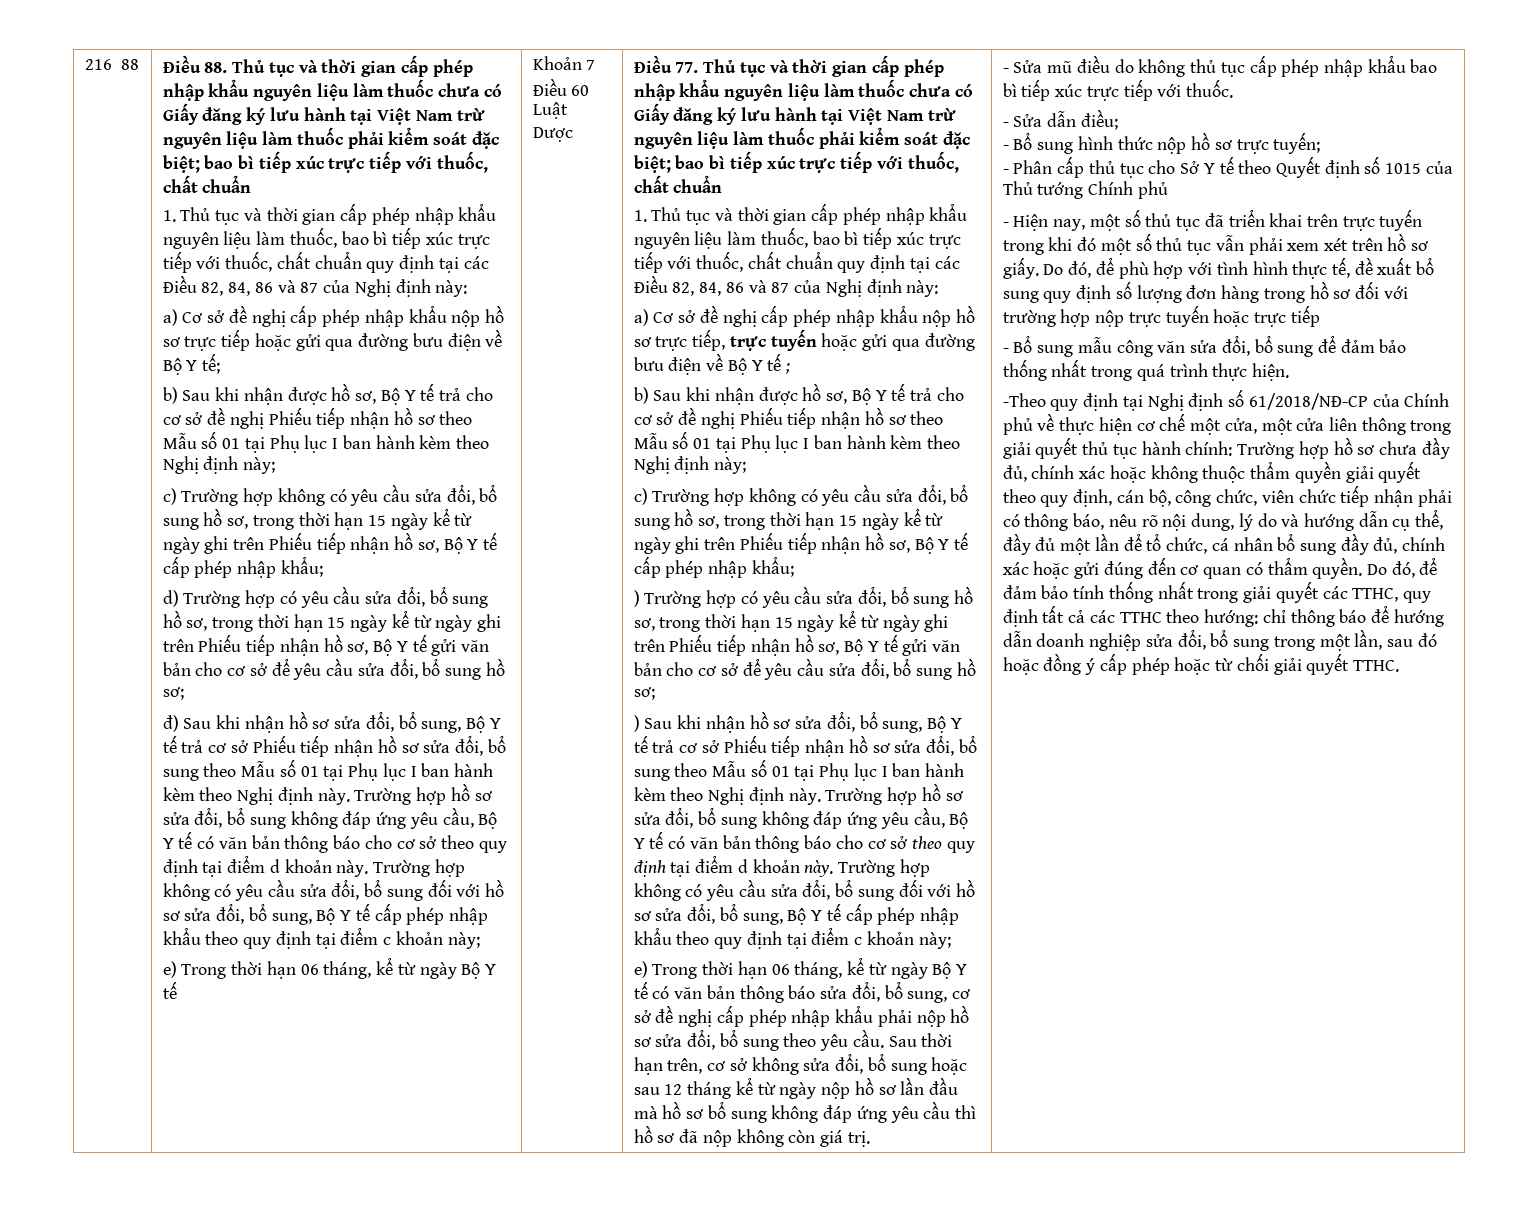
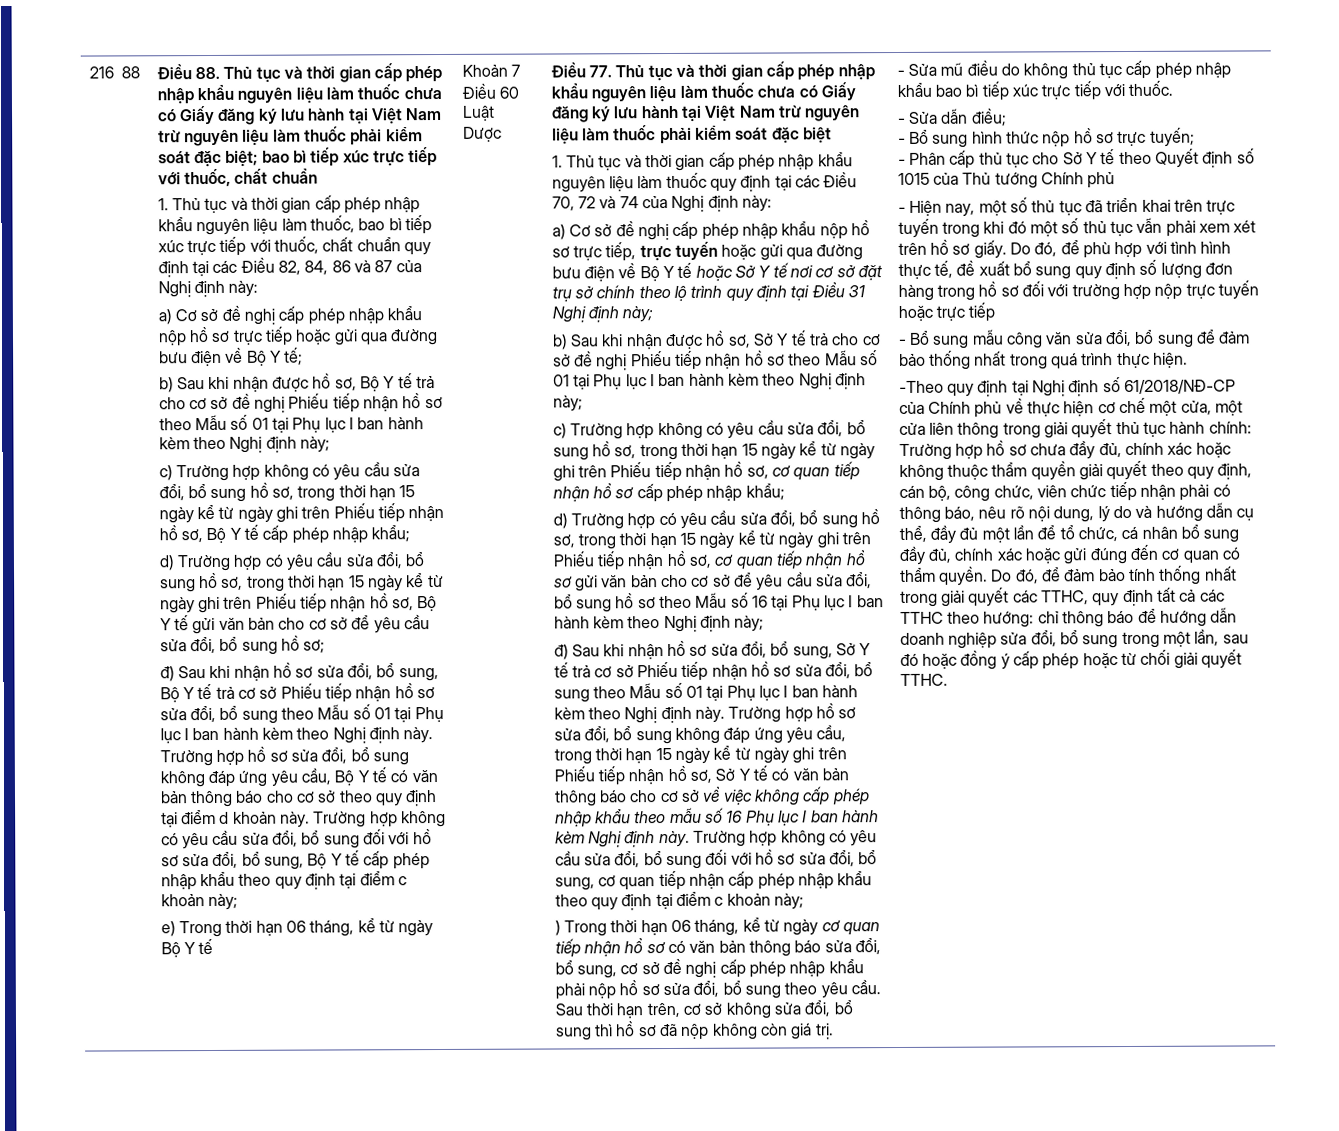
- Điều 77. Thủ tục và thời gian cấp phép nhập khẩu nguyên liệu làm thuốc chưa có Giấy đăng ký lưu hành tại Việt Nam trừ nguyên liệu làm thuốc phải kiểm soát đặc biệt; bao bì tiếp xúc trực tiếp với thuốc, chất chuẩn
- 1. Thủ tục và thời gian cấp phép nhập khẩu nguyên liệu làm thuốc, bao bì tiếp xúc trực tiếp với thuốc, chất chuẩn quy định tại các Điều 82, 84, 86 và 87 của Nghị định này:
+ Điều 77. Thủ tục và thời gian cấp phép nhập khẩu nguyên liệu làm thuốc chưa có Giấy đăng ký lưu hành tại Việt Nam trừ nguyên liệu làm thuốc phải kiểm soát đặc biệt
+ 1. Thủ tục và thời gian cấp phép nhập khẩu nguyên liệu làm thuốc quy định tại các Điều 70, 72 và 74 của Nghị định này:
- a) Cơ sở đề nghị cấp phép nhập khẩu nộp hồ sơ trực tiếp, trực tuyến hoặc gửi qua đường bưu điện về Bộ Y tế ;
- b) Sau khi nhận được hồ sơ, Bộ Y tế trả cho cơ sở đề nghị Phiếu tiếp nhận hồ sơ theo Mẫu số 01 tại Phụ lục I ban hành kèm theo Nghị định này;
- c) Trường hợp không có yêu cầu sửa đổi, bổ sung hồ sơ, trong thời hạn 15 ngày kể từ ngày ghi trên Phiếu tiếp nhận hồ sơ, Bộ Y tế cấp phép nhập khẩu;
- ) Trường hợp có yêu cầu sửa đổi, bổ sung hồ sơ, trong thời hạn 15 ngày kể từ ngày ghi trên Phiếu tiếp nhận hồ sơ, Bộ Y tế gửi văn bản cho cơ sở để yêu cầu sửa đổi, bổ sung hồ sơ;
- ) Sau khi nhận hồ sơ sửa đổi, bổ sung, Bộ Y tế trả cơ sở Phiếu tiếp nhận hồ sơ sửa đổi, bổ sung theo Mẫu số 01 tại Phụ lục I ban hành kèm theo Nghị định này. Trường hợp hồ sơ sửa đổi, bổ sung không đáp ứng yêu cầu, Bộ Y tế có văn bản thông báo cho cơ sở theo quy định tại điểm d khoản này. Trường hợp không có yêu cầu sửa đổi, bổ sung đối với hồ sơ sửa đổi, bổ sung, Bộ Y tế cấp phép nhập khẩu theo quy định tại điểm c khoản này;
+ a) Cơ sở đề nghị cấp phép nhập khẩu nộp hồ sơ trực tiếp, trực tuyến hoặc gửi qua đường bưu điện về Bộ Y tế hoặc Sở Y tế nơi cơ sở đặt trụ sở chính theo lộ trình quy định tại Điều 31 Nghị định này;
+ b) Sau khi nhận được hồ sơ, Sở Y tế trả cho cơ sở đề nghị Phiếu tiếp nhận hồ sơ theo Mẫu số 01 tại Phụ lục I ban hành kèm theo Nghị định này;
+ c) Trường hợp không có yêu cầu sửa đổi, bổ sung hồ sơ, trong thời hạn 15 ngày kể từ ngày ghi trên Phiếu tiếp nhận hồ sơ, cơ quan tiếp nhận hồ sơ cấp phép nhập khẩu;
+ d) Trường hợp có yêu cầu sửa đổi, bổ sung hồ sơ, trong thời hạn 15 ngày kể từ ngày ghi trên Phiếu tiếp nhận hồ sơ, cơ quan tiếp nhận hồ sơ gửi văn bản cho cơ sở để yêu cầu sửa đổi, bổ sung hồ sơ theo Mẫu số 16 tại Phụ lục I ban hành kèm theo Nghị định này;
+ đ) Sau khi nhận hồ sơ sửa đổi, bổ sung, Sở Y tế trả cơ sở Phiếu tiếp nhận hồ sơ sửa đổi, bổ sung theo Mẫu số 01 tại Phụ lục I ban hành kèm theo Nghị định này. Trường hợp hồ sơ sửa đổi, bổ sung không đáp ứng yêu cầu, trong thời hạn 15 ngày kể từ ngày ghi trên Phiếu tiếp nhận hồ sơ, Sở Y tế có văn bản thông báo cho cơ sở về việc không cấp phép nhập khẩu theo mẫu số 16 Phụ lục I ban hành kèm Nghị định này. Trường hợp không có yêu cầu sửa đổi, bổ sung đối với hồ sơ sửa đổi, bổ sung, cơ quan tiếp nhận cấp phép nhập khẩu theo quy định tại điểm c khoản này;
- e) Trong thời hạn 06 tháng, kể từ ngày Bộ Y tế có văn bản thông báo sửa đổi, bổ sung, cơ sở đề nghị cấp phép nhập khẩu phải nộp hồ sơ sửa đổi, bổ sung theo yêu cầu.
+ ) Trong thời hạn 06 tháng, kể từ ngày cơ quan tiếp nhận hồ sơ có văn bản thông báo sửa đổi, bổ sung, cơ sở đề nghị cấp phép nhập khẩu phải nộp hồ sơ sửa đổi, bổ sung theo yêu cầu.
- Sau thời hạn trên, cơ sở không sửa đổi, bổ sung hoặc sau 12 tháng kể từ ngày nộp hồ sơ lần đầu mà hồ sơ bổ sung không đáp ứng yêu cầu thì hồ sơ đã nộp không còn giá trị.
+ Sau thời hạn trên, cơ sở không sửa đổi, bổ sung thì hồ sơ đã nộp không còn giá trị.

